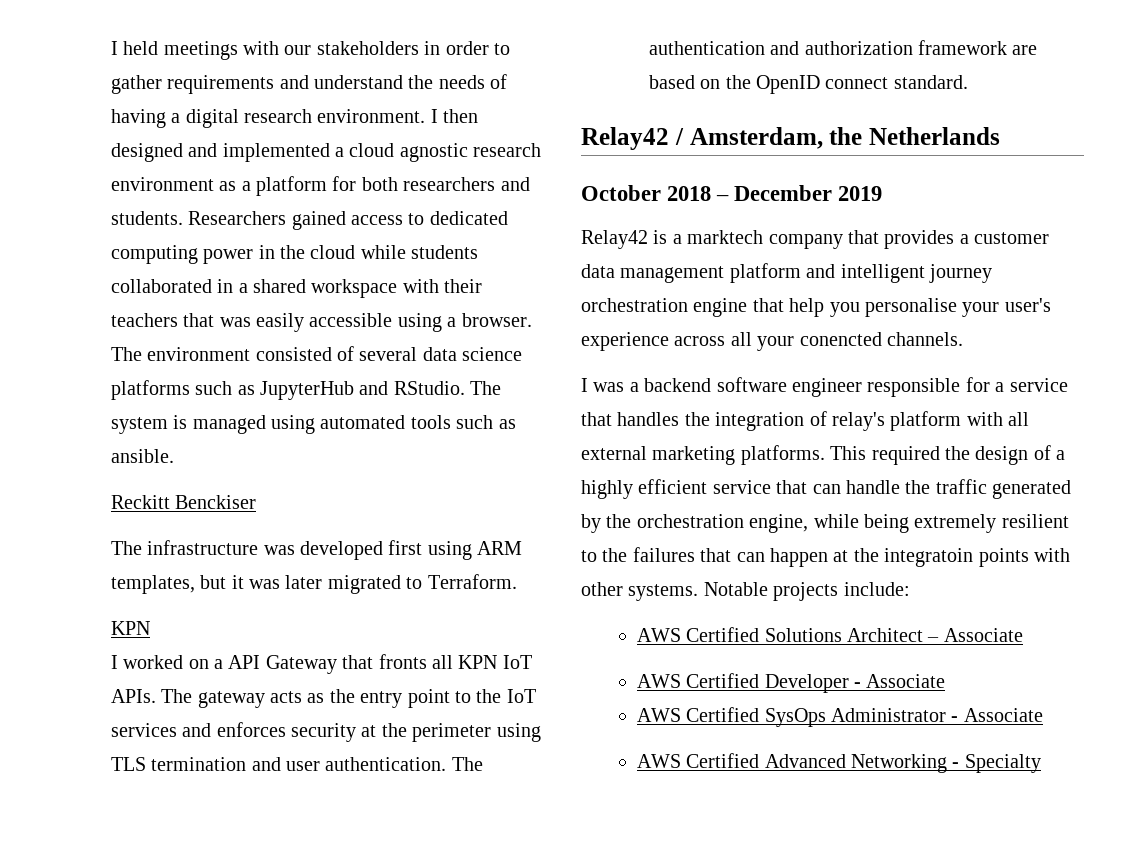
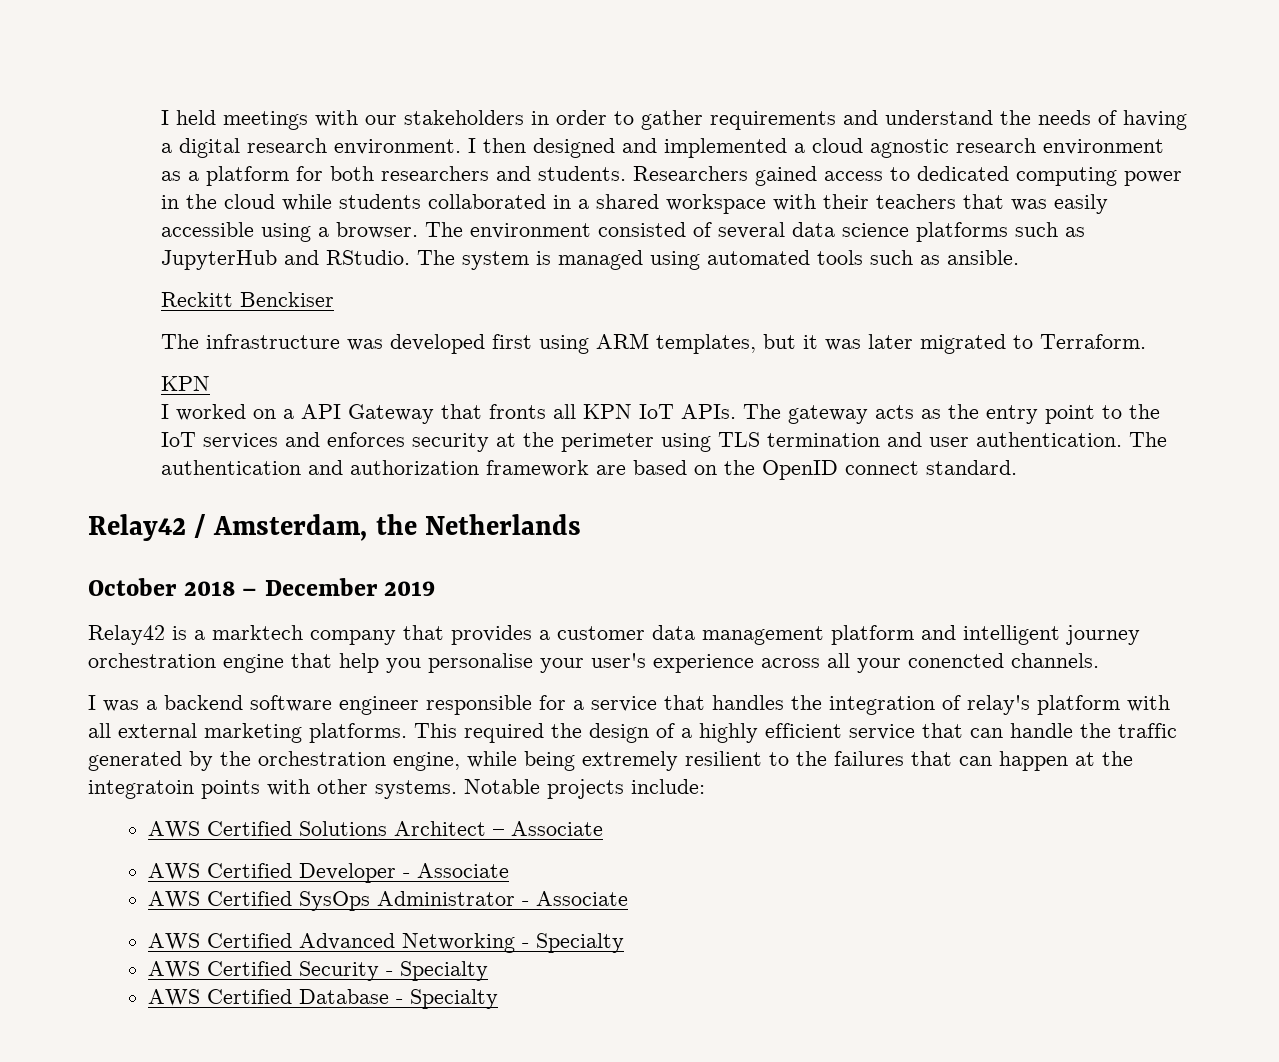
+ AWS Certified Security - Specialty
+ AWS Certified Database - Specialty

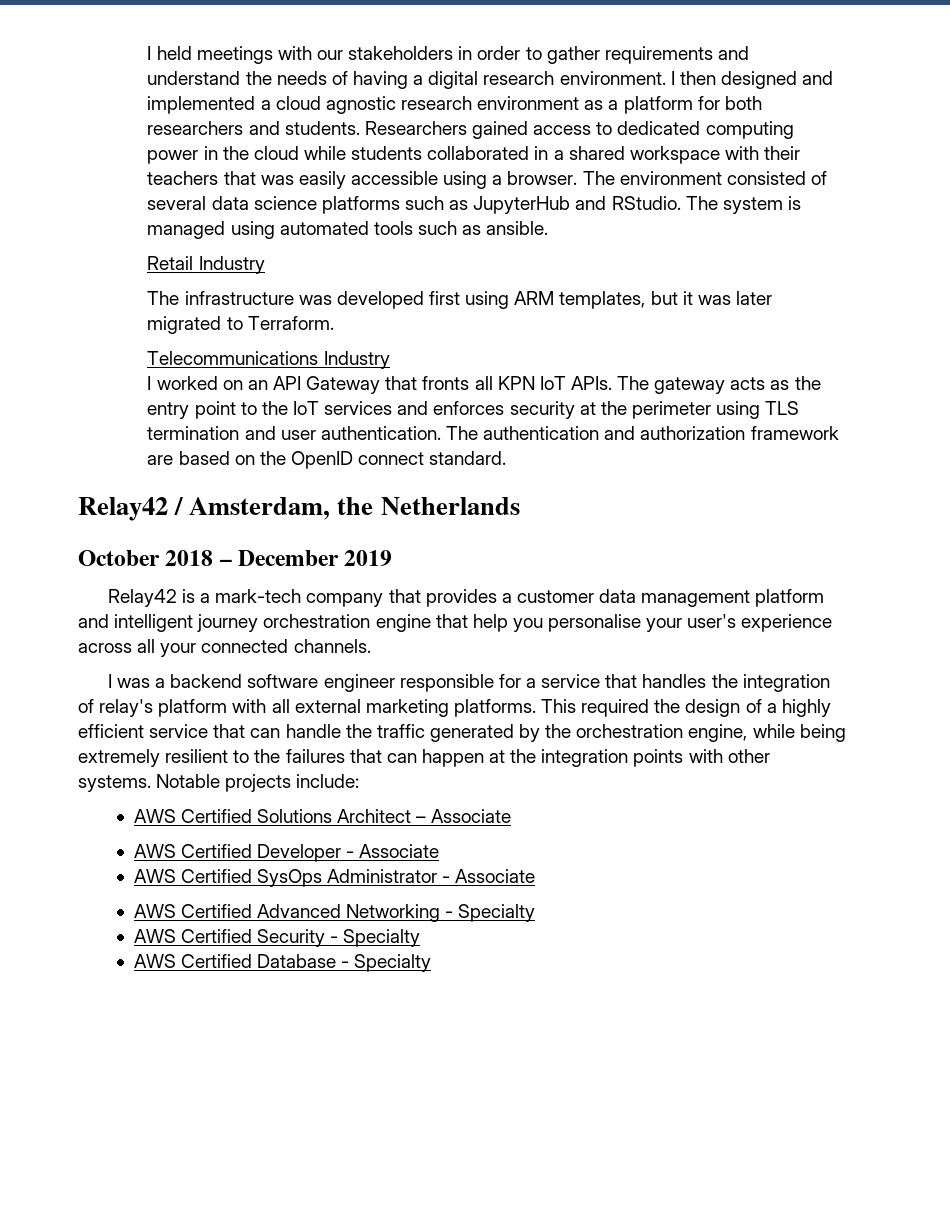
- Reckitt Benckiser
+ Retail Industry
  The infrastructure was developed first using ARM templates, but it was later migrated to Terraform.
- KPN
+ Telecommunications Industry
- I worked on a API Gateway that fronts all KPN IoT APIs.
+ I worked on an API Gateway that fronts all KPN IoT APIs.
- Relay42 is a marktech company that provides a customer data management platform and intelligent journey orchestration engine that help you personalise your user's experience across all your conencted channels.
+ Relay42 is a mark-tech company that provides a customer data management platform and intelligent journey orchestration engine that help you personalise your user's experience across all your connected channels.
- This required the design of a highly efficient service that can handle the traffic generated by the orchestration engine, while being extremely resilient to the failures that can happen at the integratoin points with other systems.
+ This required the design of a highly efficient service that can handle the traffic generated by the orchestration engine, while being extremely resilient to the failures that can happen at the integration points with other systems.

